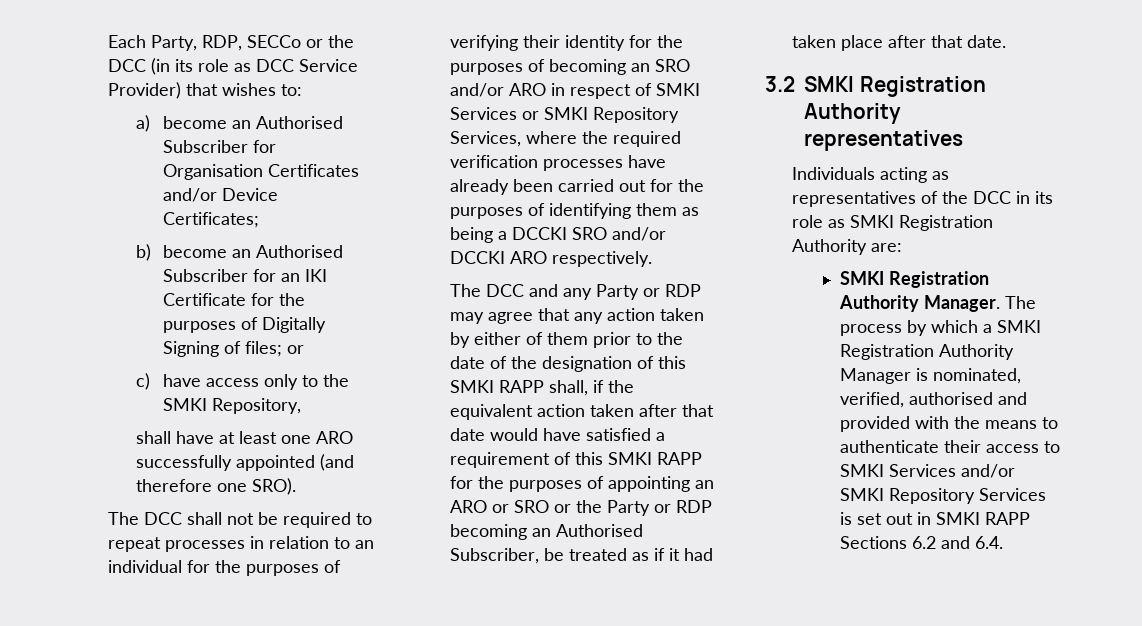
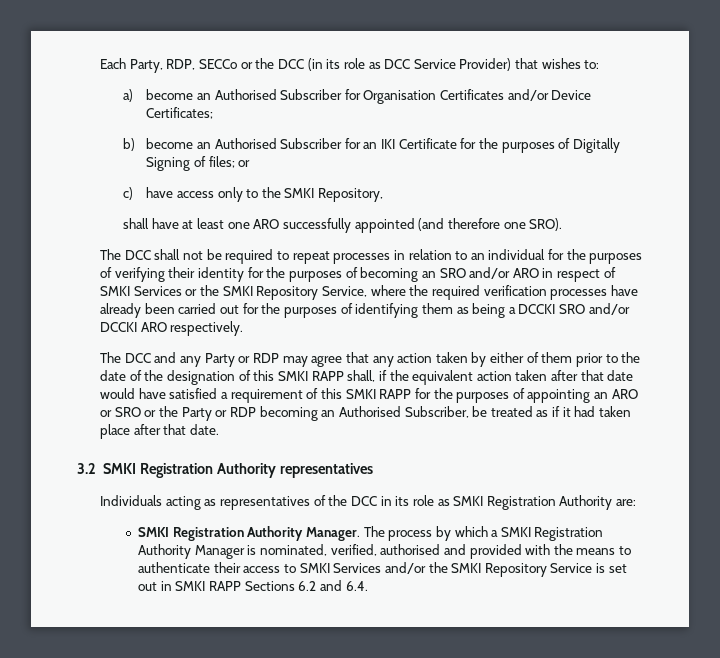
- The DCC shall not be required to repeat processes in relation to an individual for the purposes of verifying their identity for the purposes of becoming an SRO and/or ARO in respect of SMKI Services or SMKI Repository Services, where the required verification processes have already been carried out for the purposes of identifying them as being a DCCKI SRO and/or DCCKI ARO respectively.
+ The DCC shall not be required to repeat processes in relation to an individual for the purposes of verifying their identity for the purposes of becoming an SRO and/or ARO in respect of SMKI Services or the SMKI Repository Service, where the required verification processes have already been carried out for the purposes of identifying them as being a DCCKI SRO and/or DCCKI ARO respectively.
- The process by which a SMKI Registration Authority Manager is nominated, verified, authorised and provided with the means to authenticate their access to SMKI Services and/or SMKI Repository Services is set out in SMKI RAPP Sections 6.2 and 6.4.
+ The process by which a SMKI Registration Authority Manager is nominated, verified, authorised and provided with the means to authenticate their access to SMKI Services and/or the SMKI Repository Service is set out in SMKI RAPP Sections 6.2 and 6.4.

